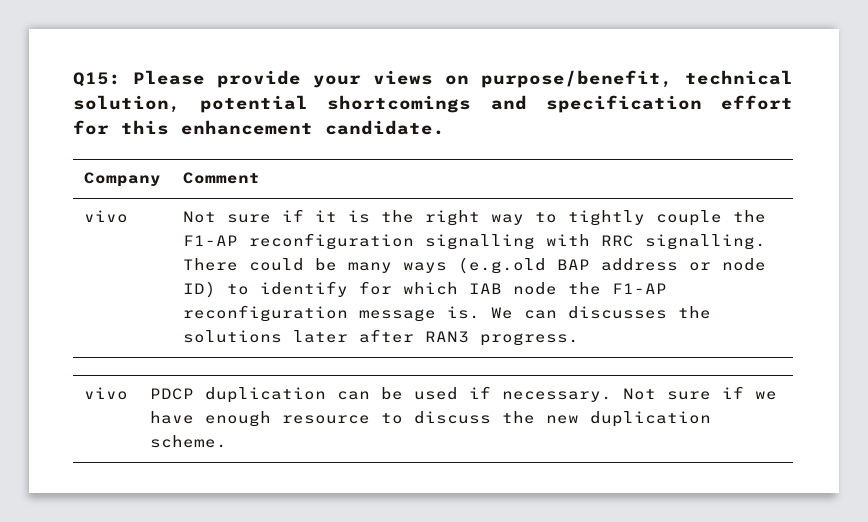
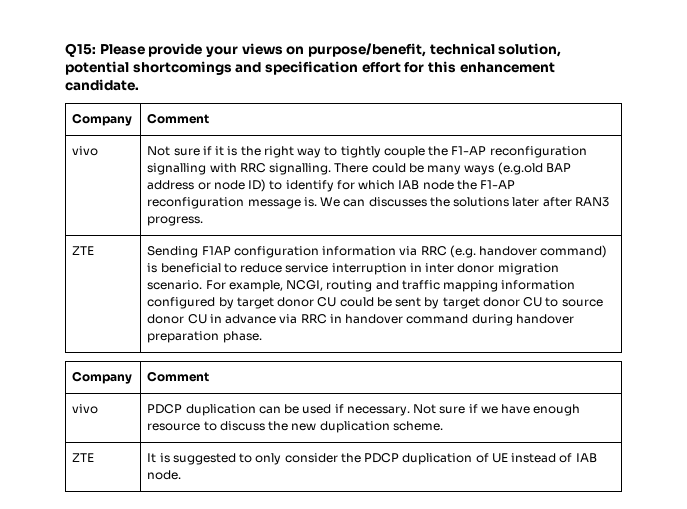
+ ZTE | Sending F1AP configuration information via RRC (e.g. handover command) is beneficial to reduce service interruption in inter donor migration scenario. For example, NCGI, routing and traffic mapping information configured by target donor CU could be sent by target donor CU to source donor CU in advance via RRC in handover command during handover preparation phase.
+ Company | Comment
+ ZTE | It is suggested to only consider the PDCP duplication of UE instead of IAB node.

